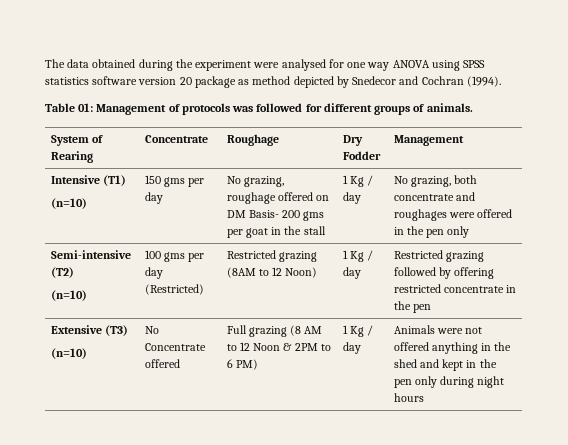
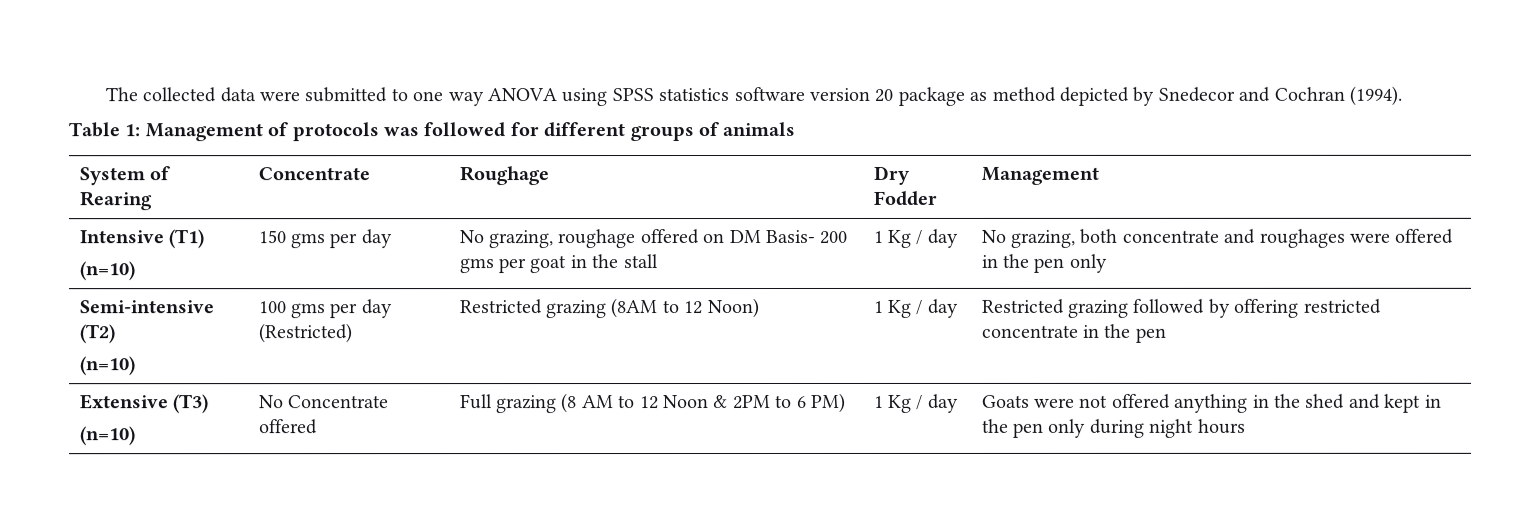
- The data obtained during the experiment were analysed for one way ANOVA using SPSS statistics software version 20 package as method depicted by Snedecor and Cochran (1994).
+ The collected data were submitted to one way ANOVA using SPSS statistics software version 20 package as method depicted by Snedecor and Cochran (1994).
- Table 01: Management of protocols was followed for different groups of animals.
+ Table 1: Management of protocols was followed for different groups of animals
  Extensive (T3)
- (n=10) | No Concentrate offered | Full grazing (8 AM to 12 Noon & 2PM to 6 PM) | 1 Kg / day | Animals were not offered anything in the shed and kept in the pen only during night hours
+ (n=10) | No Concentrate offered | Full grazing (8 AM to 12 Noon & 2PM to 6 PM) | 1 Kg / day | Goats were not offered anything in the shed and kept in the pen only during night hours

